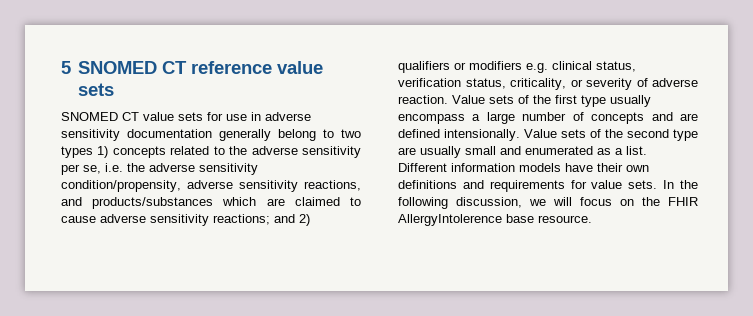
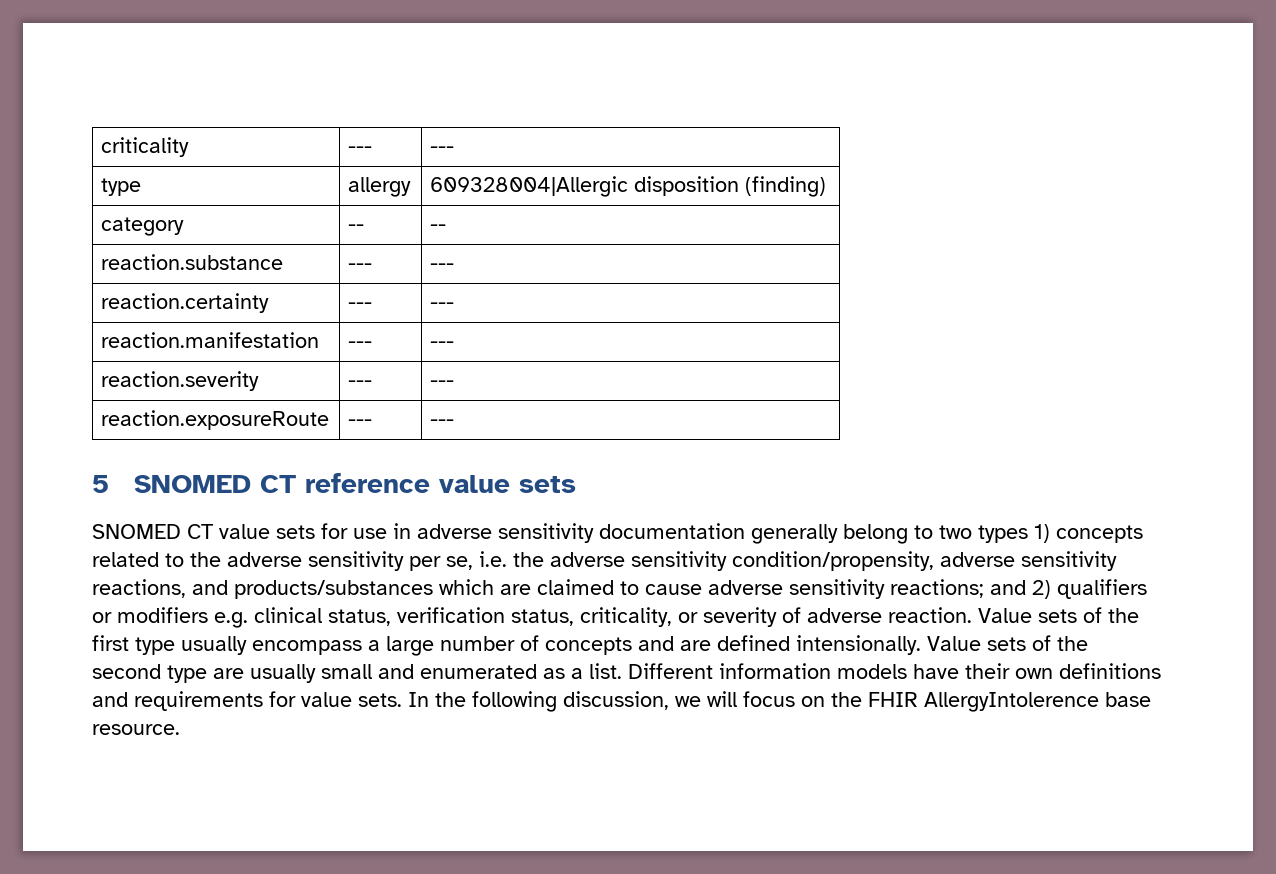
+ criticality | --- | ---
+ type | allergy | 609328004|Allergic disposition (finding)
+ category | -- | --
+ reaction.substance | --- | ---
+ reaction.certainty | --- | ---
+ reaction.manifestation | --- | ---
+ reaction.severity | --- | ---
+ reaction.exposureRoute | --- | ---

